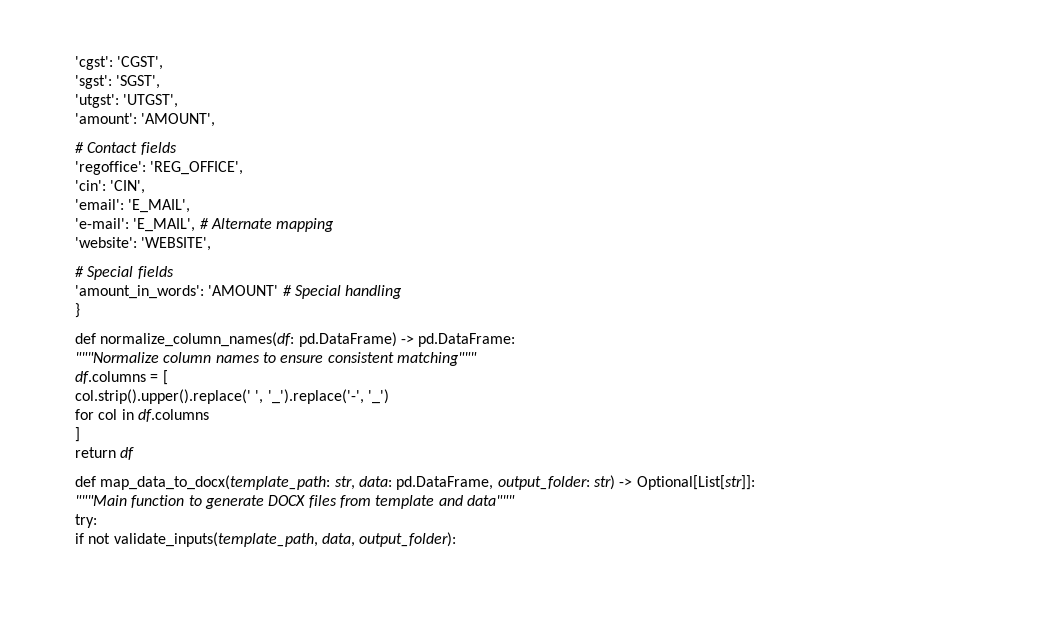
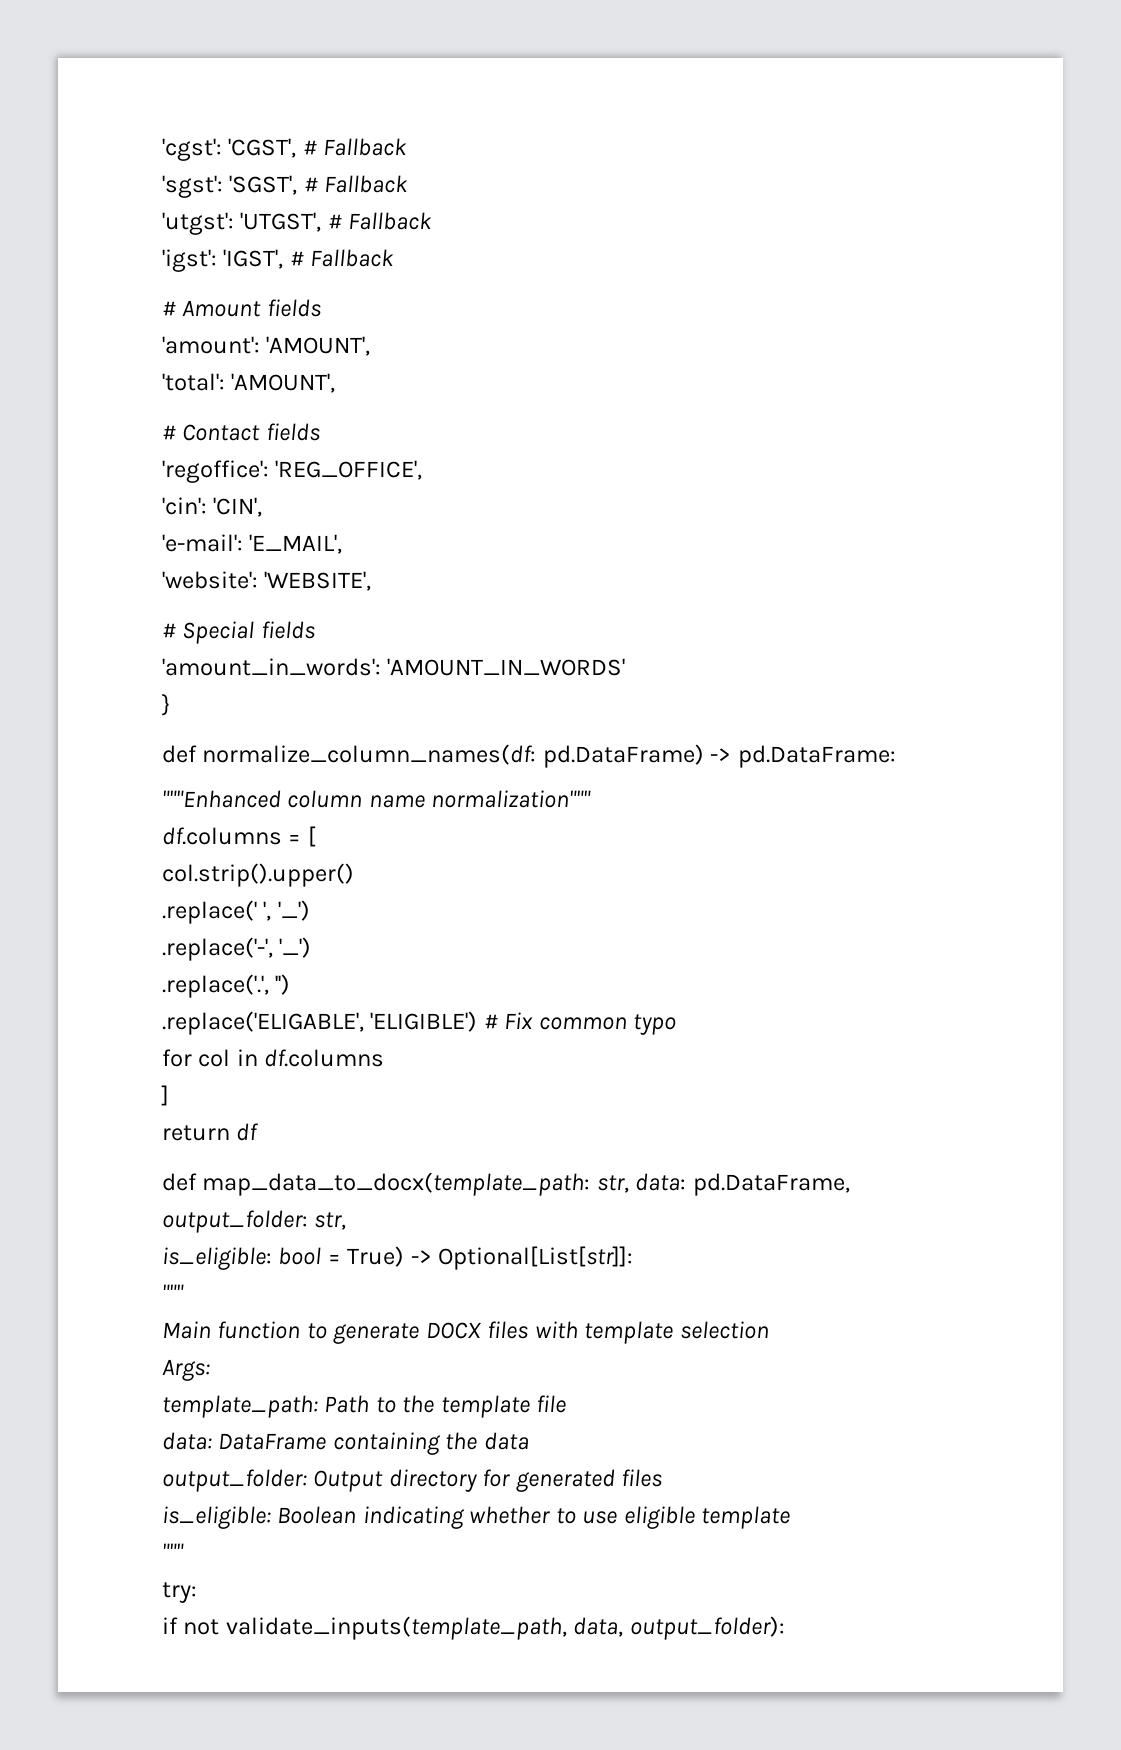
- 'cgst': 'CGST',
+ 'cgst': 'CGST', # Fallback
- 'sgst': 'SGST',
+ 'sgst': 'SGST', # Fallback
- 'utgst': 'UTGST',
+ 'utgst': 'UTGST', # Fallback
+ 'igst': 'IGST', # Fallback
+ # Amount fields
+ 'total': 'AMOUNT',
- 'email': 'E_MAIL',
- 'e-mail': 'E_MAIL', # Alternate mapping
+ 'e-mail': 'E_MAIL',
- 'amount_in_words': 'AMOUNT' # Special handling
+ 'amount_in_words': 'AMOUNT_IN_WORDS'
- """Normalize column names to ensure consistent matching"""
+ """Enhanced column name normalization"""
  df.columns = [
- col.strip().upper().replace(' ', '_').replace('-', '_')
+ col.strip().upper()
+ .replace(' ', '_')
+ .replace('-', '_')
+ .replace('.', '')
+ .replace('ELIGABLE', 'ELIGIBLE') # Fix common typo
- def map_data_to_docx(template_path: str, data: pd.DataFrame, output_folder: str) -> Optional[List[str]]:
- """Main function to generate DOCX files from template and data"""
+ def map_data_to_docx(template_path: str, data: pd.DataFrame, output_folder: str,
+ is_eligible: bool = True) -> Optional[List[str]]:
+ """
+ Main function to generate DOCX files with template selection
+ Args:
+ template_path: Path to the template file
+ data: DataFrame containing the data
+ output_folder: Output directory for generated files
+ is_eligible: Boolean indicating whether to use eligible template
+ """

